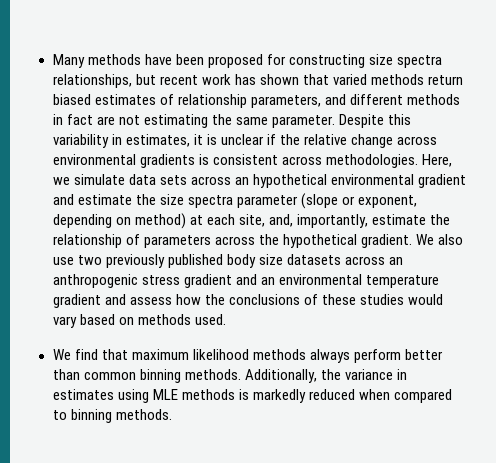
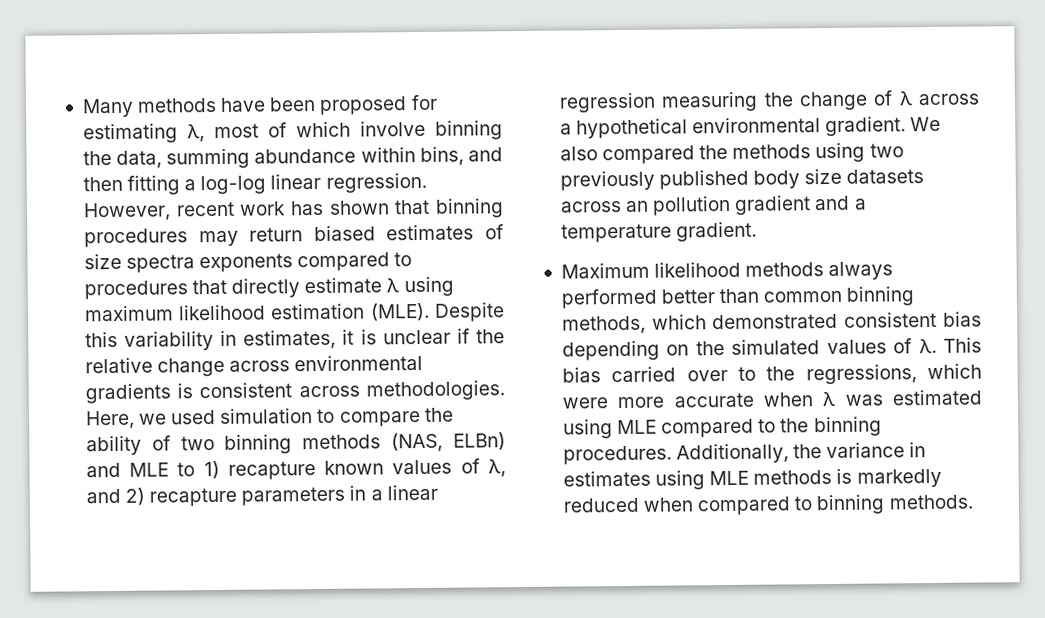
- Many methods have been proposed for constructing size spectra relationships, but recent work has shown that varied methods return biased estimates of relationship parameters, and different methods in fact are not estimating the same parameter.
+ Many methods have been proposed for estimating λ, most of which involve binning the data, summing abundance within bins, and then fitting a log-log linear regression. However, recent work has shown that binning procedures may return biased estimates of size spectra exponents compared to procedures that directly estimate λ using maximum likelihood estimation (MLE).
- Here, we simulate data sets across an hypothetical environmental gradient and estimate the size spectra parameter (slope or exponent, depending on method) at each site, and, importantly, estimate the relationship of parameters across the hypothetical gradient. We also use two previously published body size datasets across an anthropogenic stress gradient and an environmental temperature gradient and assess how the conclusions of these studies would vary based on methods used.
- We find that maximum likelihood methods always perform better than common binning methods.
+ Here, we used simulation to compare the ability of two binning methods (NAS, ELBn) and MLE to 1) recapture known values of λ, and 2) recapture parameters in a linear regression measuring the change of λ across a hypothetical environmental gradient. We also compared the methods using two previously published body size datasets across an pollution gradient and a temperature gradient.
+ Maximum likelihood methods always performed better than common binning methods, which demonstrated consistent bias depending on the simulated values of λ. This bias carried over to the regressions, which were more accurate when λ was estimated using MLE compared to the binning procedures.

